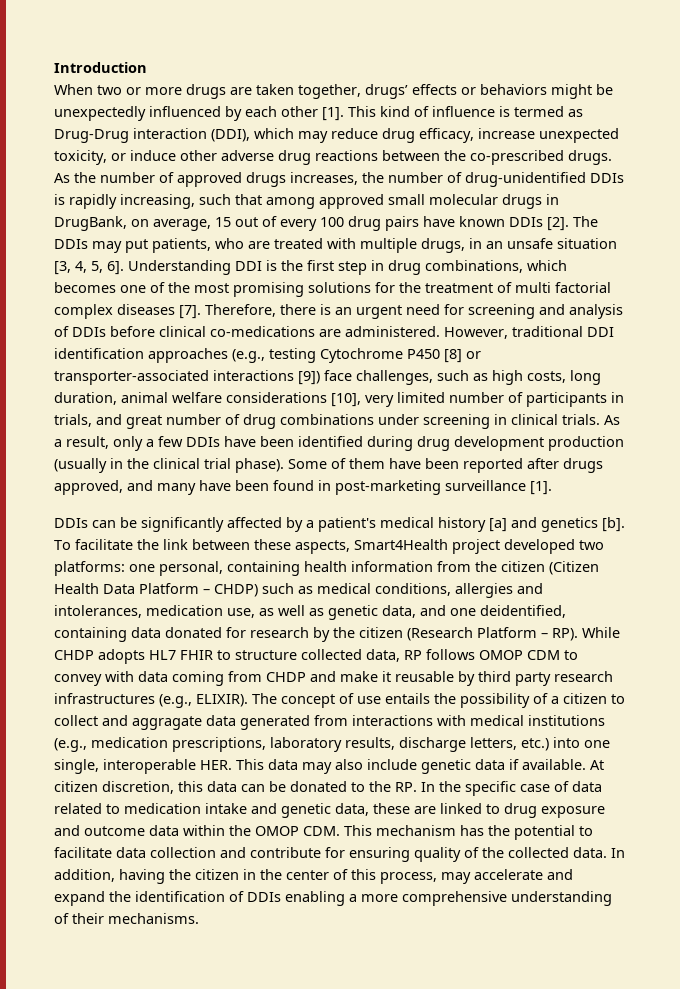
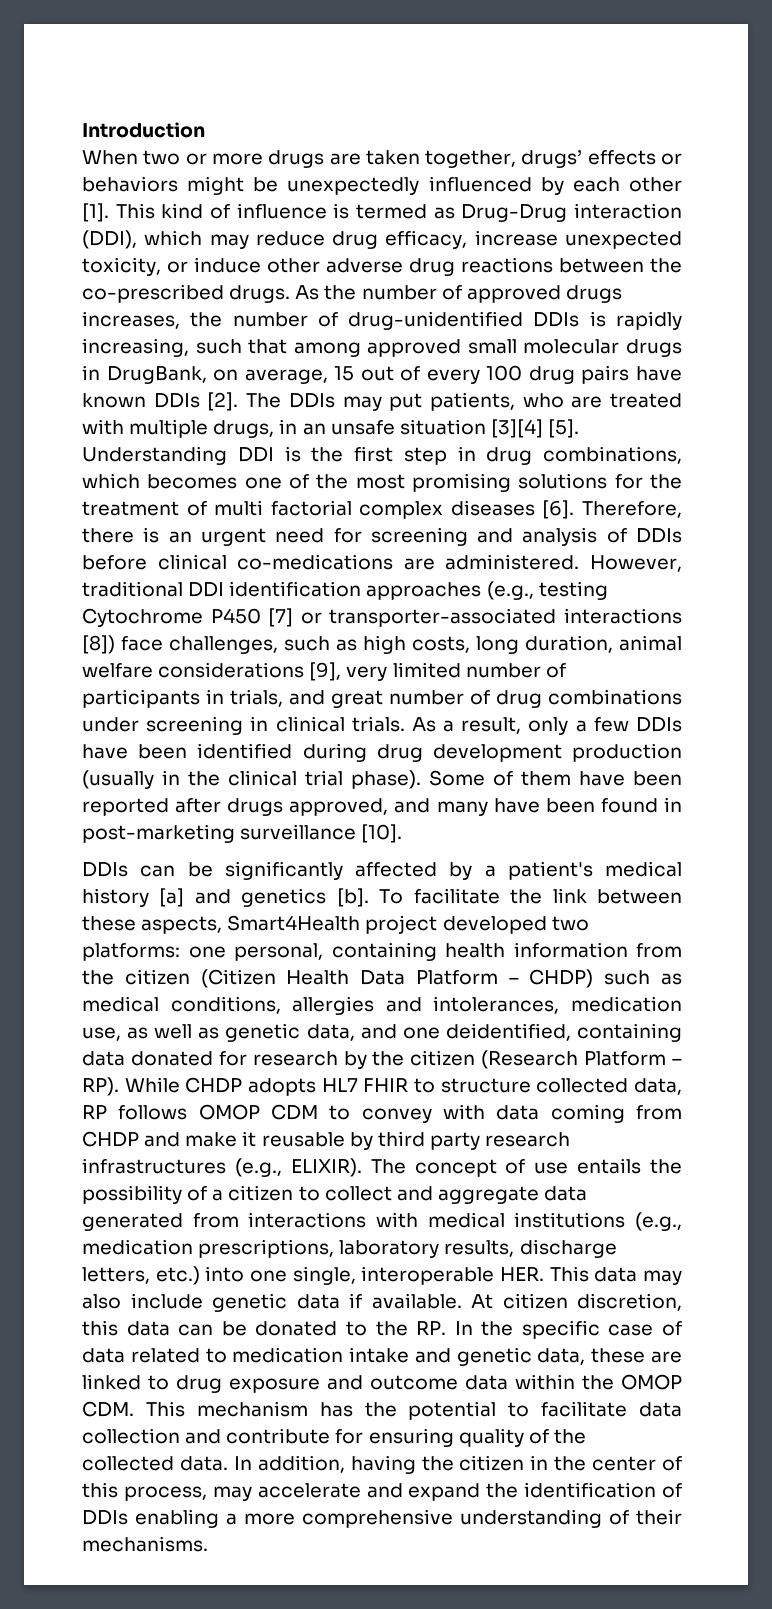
- The DDIs may put patients, who are treated with multiple drugs, in an unsafe situation [3, 4, 5, 6].
+ The DDIs may put patients, who are treated with multiple drugs, in an unsafe situation [3][4] [5].
- Understanding DDI is the first step in drug combinations, which becomes one of the most promising solutions for the treatment of multi factorial complex diseases [7].
+ Understanding DDI is the first step in drug combinations, which becomes one of the most promising solutions for the treatment of multi factorial complex diseases [6].
- However, traditional DDI identification approaches (e.g., testing Cytochrome P450 [8] or transporter-associated interactions [9]) face challenges, such as high costs, long duration, animal welfare considerations [10], very limited number of participants in trials, and great number of drug combinations under screening in clinical trials.
+ However, traditional DDI identification approaches (e.g., testing Cytochrome P450 [7] or transporter-associated interactions [8]) face challenges, such as high costs, long duration, animal welfare considerations [9], very limited number of participants in trials, and great number of drug combinations under screening in clinical trials.
- Some of them have been reported after drugs approved, and many have been found in post-marketing surveillance [1].
+ Some of them have been reported after drugs approved, and many have been found in post-marketing surveillance [10].
- The concept of use entails the possibility of a citizen to collect and aggragate data generated from interactions with medical institutions (e.g., medication prescriptions, laboratory results, discharge letters, etc.) into one single, interoperable HER. This data may also include genetic data if available.
+ The concept of use entails the possibility of a citizen to collect and aggregate data generated from interactions with medical institutions (e.g., medication prescriptions, laboratory results, discharge letters, etc.) into one single, interoperable HER. This data may also include genetic data if available.

